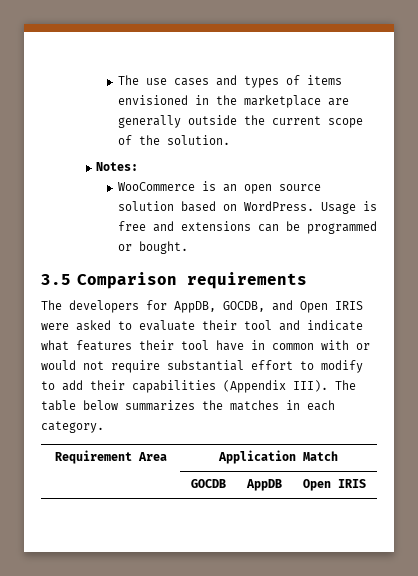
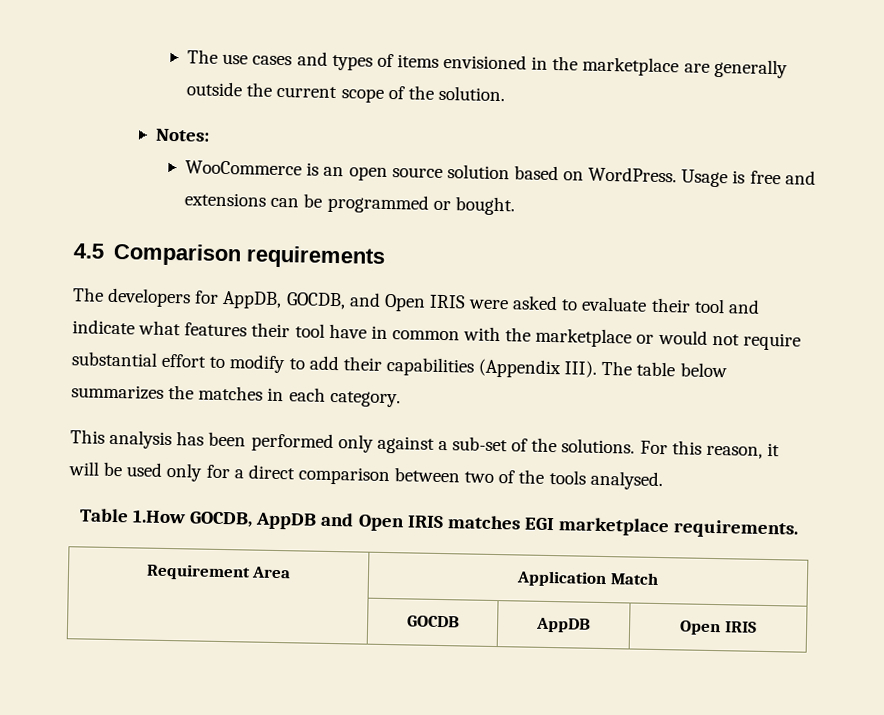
- 3.5 Comparison requirements
+ 4.5 Comparison requirements
- The developers for AppDB, GOCDB, and Open IRIS were asked to evaluate their tool and indicate what features their tool have in common with or would not require substantial effort to modify to add their capabilities (Appendix III).
+ The developers for AppDB, GOCDB, and Open IRIS were asked to evaluate their tool and indicate what features their tool have in common with the marketplace or would not require substantial effort to modify to add their capabilities (Appendix III).
+ This analysis has been performed only against a sub-set of the solutions. For this reason, it will be used only for a direct comparison between two of the tools analysed.
+ Table 1.How GOCDB, AppDB and Open IRIS matches EGI marketplace requirements.

